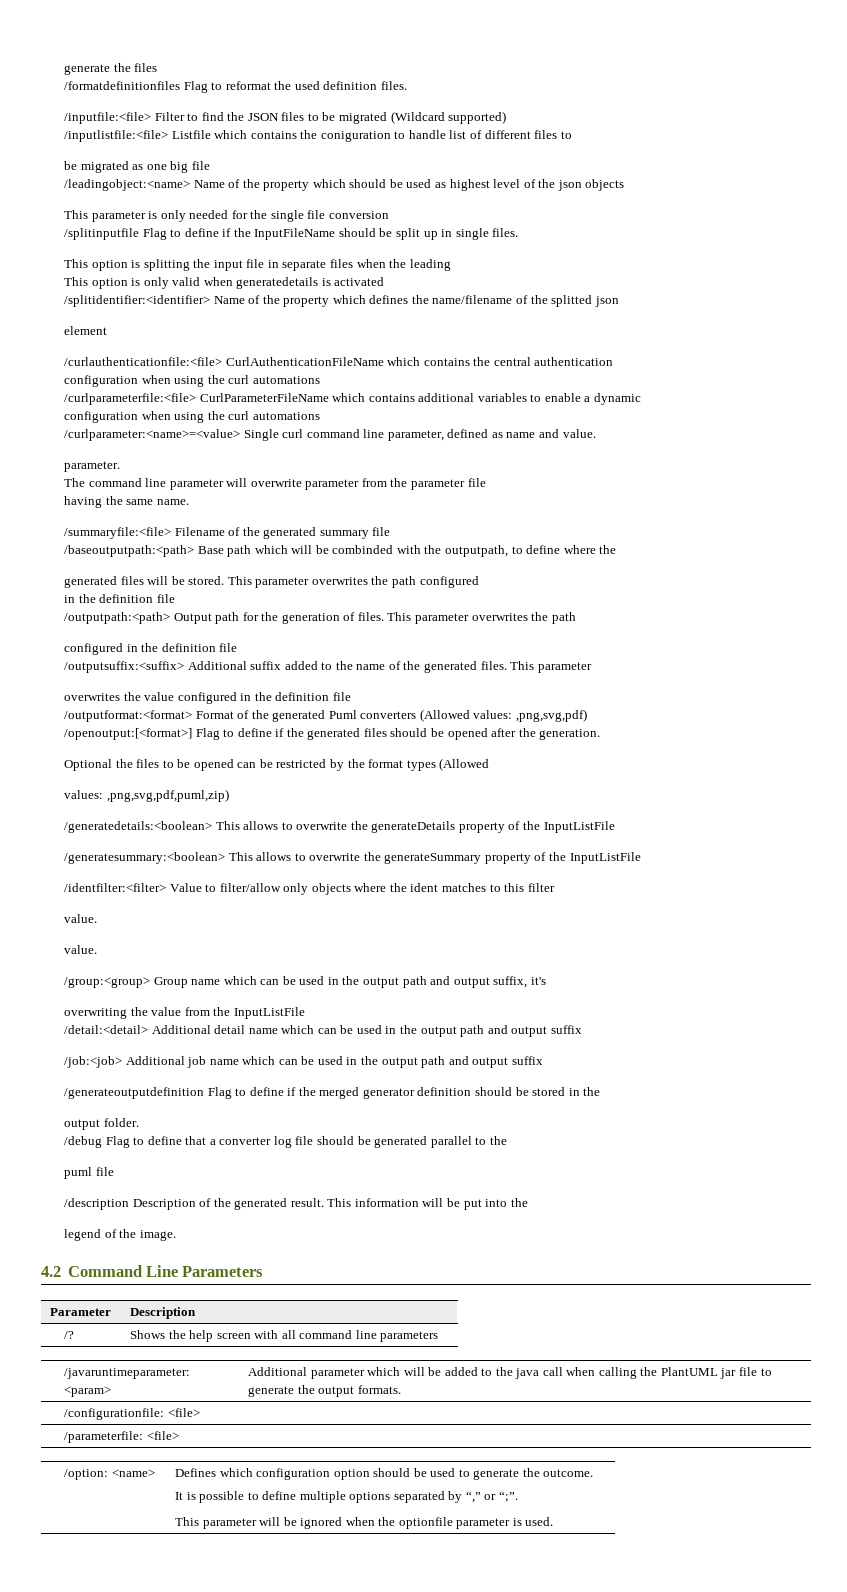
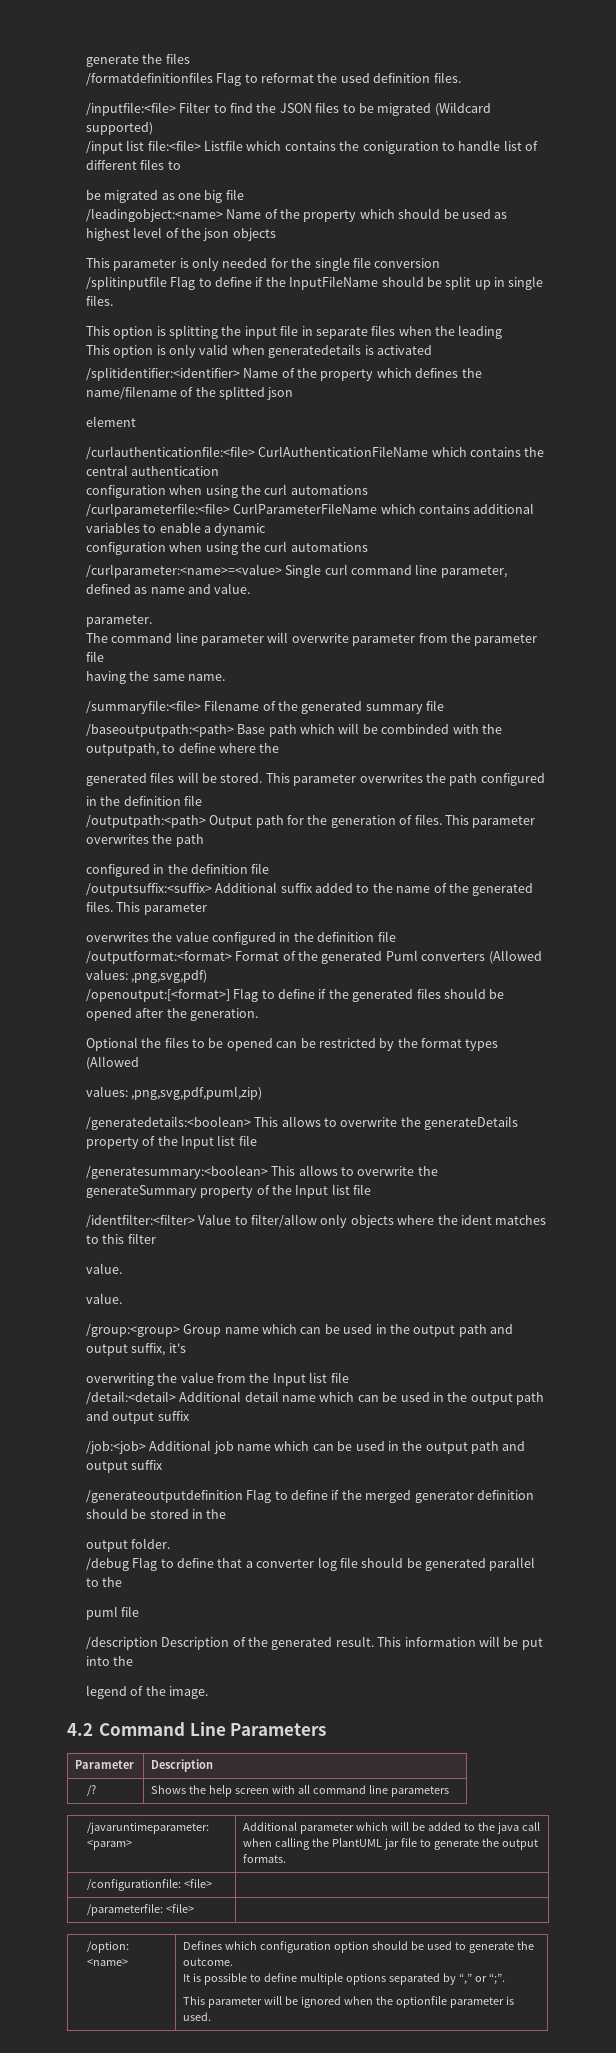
- /inputlistfile:<file> Listfile which contains the coniguration to handle list of different files to
+ /input list file:<file> Listfile which contains the coniguration to handle list of different files to
- /generatedetails:<boolean> This allows to overwrite the generateDetails property of the InputListFile
+ /generatedetails:<boolean> This allows to overwrite the generateDetails property of the Input list file
- /generatesummary:<boolean> This allows to overwrite the generateSummary property of the InputListFile
+ /generatesummary:<boolean> This allows to overwrite the generateSummary property of the Input list file
- overwriting the value from the InputListFile
+ overwriting the value from the Input list file

